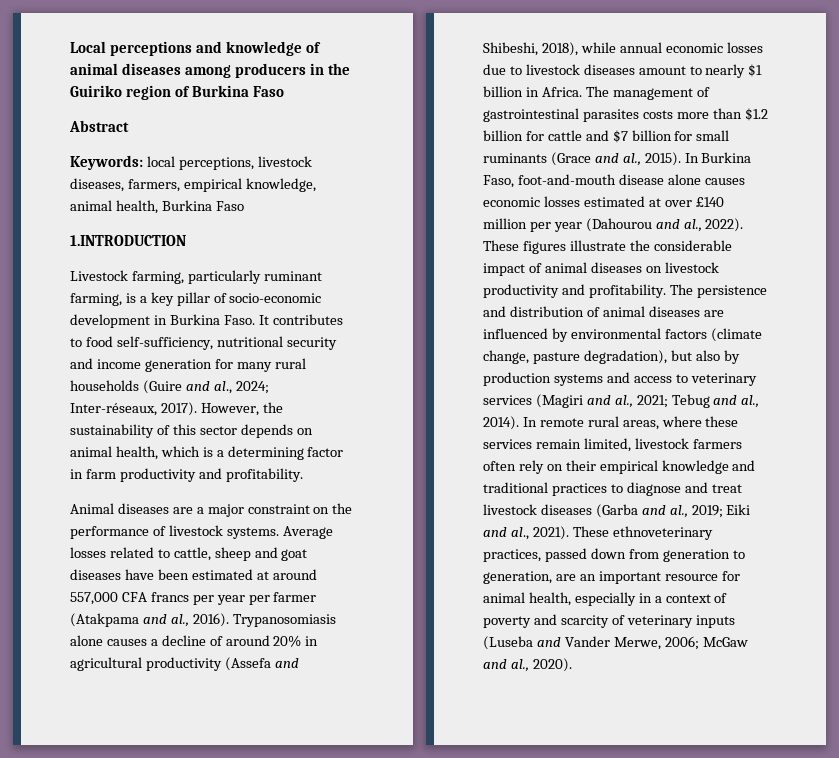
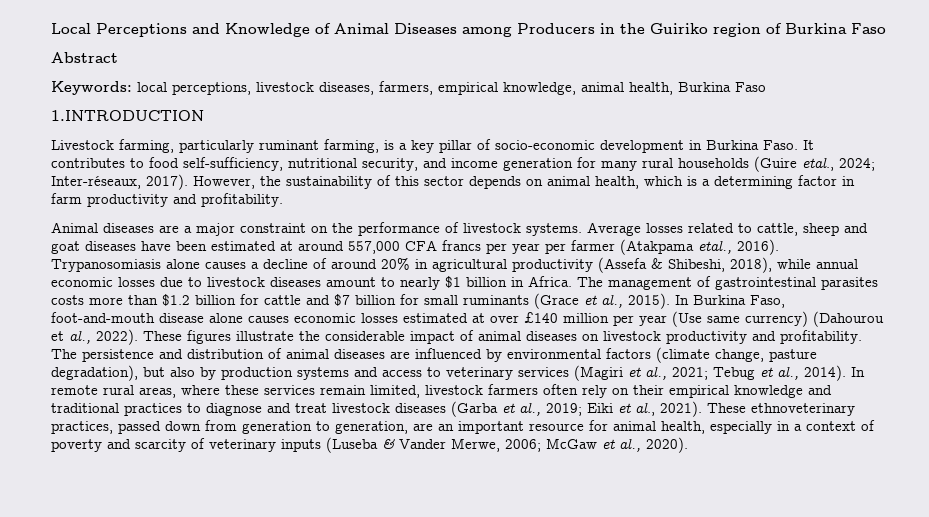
- Local perceptions and knowledge of animal diseases among producers in the Guiriko region of Burkina Faso
+ Local Perceptions and Knowledge of Animal Diseases among Producers in the Guiriko region of Burkina Faso
- It contributes to food self-sufficiency, nutritional security and income generation for many rural households (Guire and al., 2024; Inter-réseaux, 2017).
+ It contributes to food self-sufficiency, nutritional security, and income generation for many rural households (Guire etal., 2024; Inter-réseaux, 2017).
- Average losses related to cattle, sheep and goat diseases have been estimated at around 557,000 CFA francs per year per farmer (Atakpama and al., 2016).
+ Average losses related to cattle, sheep and goat diseases have been estimated at around 557,000 CFA francs per year per farmer (Atakpama etal., 2016).
- Trypanosomiasis alone causes a decline of around 20% in agricultural productivity (Assefa and Shibeshi, 2018), while annual economic losses due to livestock diseases amount to nearly $1 billion in Africa.
+ Trypanosomiasis alone causes a decline of around 20% in agricultural productivity (Assefa & Shibeshi, 2018), while annual economic losses due to livestock diseases amount to nearly $1 billion in Africa.
- The management of gastrointestinal parasites costs more than $1.2 billion for cattle and $7 billion for small ruminants (Grace and al., 2015).
+ The management of gastrointestinal parasites costs more than $1.2 billion for cattle and $7 billion for small ruminants (Grace et al., 2015).
- In Burkina Faso, foot-and-mouth disease alone causes economic losses estimated at over £140 million per year (Dahourou and al., 2022).
+ In Burkina Faso, foot-and-mouth disease alone causes economic losses estimated at over £140 million per year (Use same currency) (Dahourou et al., 2022).
- The persistence and distribution of animal diseases are influenced by environmental factors (climate change, pasture degradation), but also by production systems and access to veterinary services (Magiri and al., 2021; Tebug and al., 2014).
+ The persistence and distribution of animal diseases are influenced by environmental factors (climate change, pasture degradation), but also by production systems and access to veterinary services (Magiri et al., 2021; Tebug et al., 2014).
- In remote rural areas, where these services remain limited, livestock farmers often rely on their empirical knowledge and traditional practices to diagnose and treat livestock diseases (Garba and al., 2019; Eiki and al., 2021).
+ In remote rural areas, where these services remain limited, livestock farmers often rely on their empirical knowledge and traditional practices to diagnose and treat livestock diseases (Garba et al., 2019; Eiki et al., 2021).
- These ethnoveterinary practices, passed down from generation to generation, are an important resource for animal health, especially in a context of poverty and scarcity of veterinary inputs (Luseba and Vander Merwe, 2006; McGaw and al., 2020).
+ These ethnoveterinary practices, passed down from generation to generation, are an important resource for animal health, especially in a context of poverty and scarcity of veterinary inputs (Luseba & Vander Merwe, 2006; McGaw et al., 2020).

